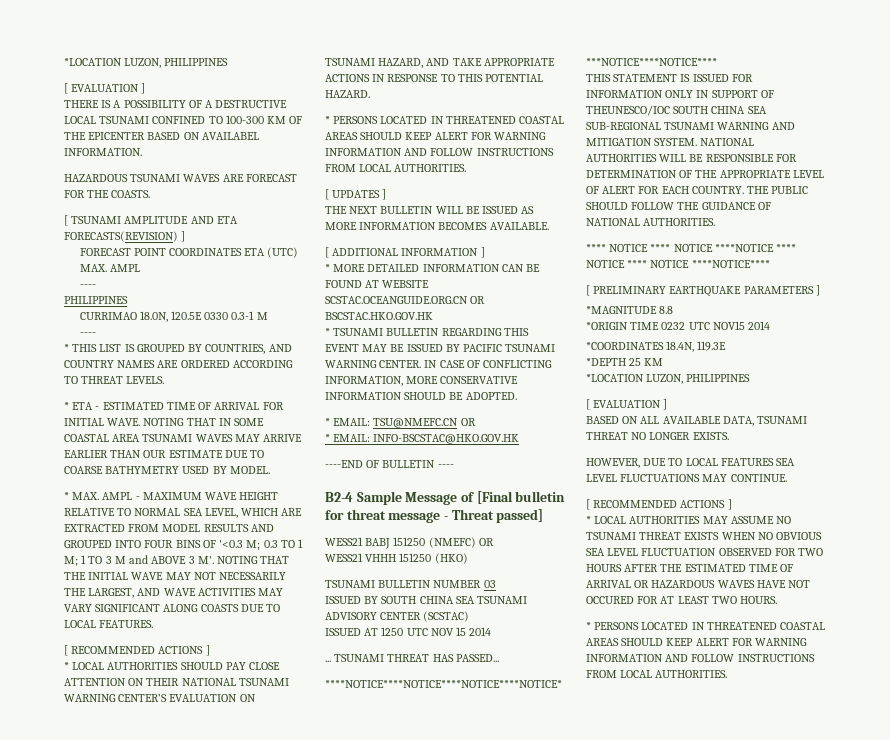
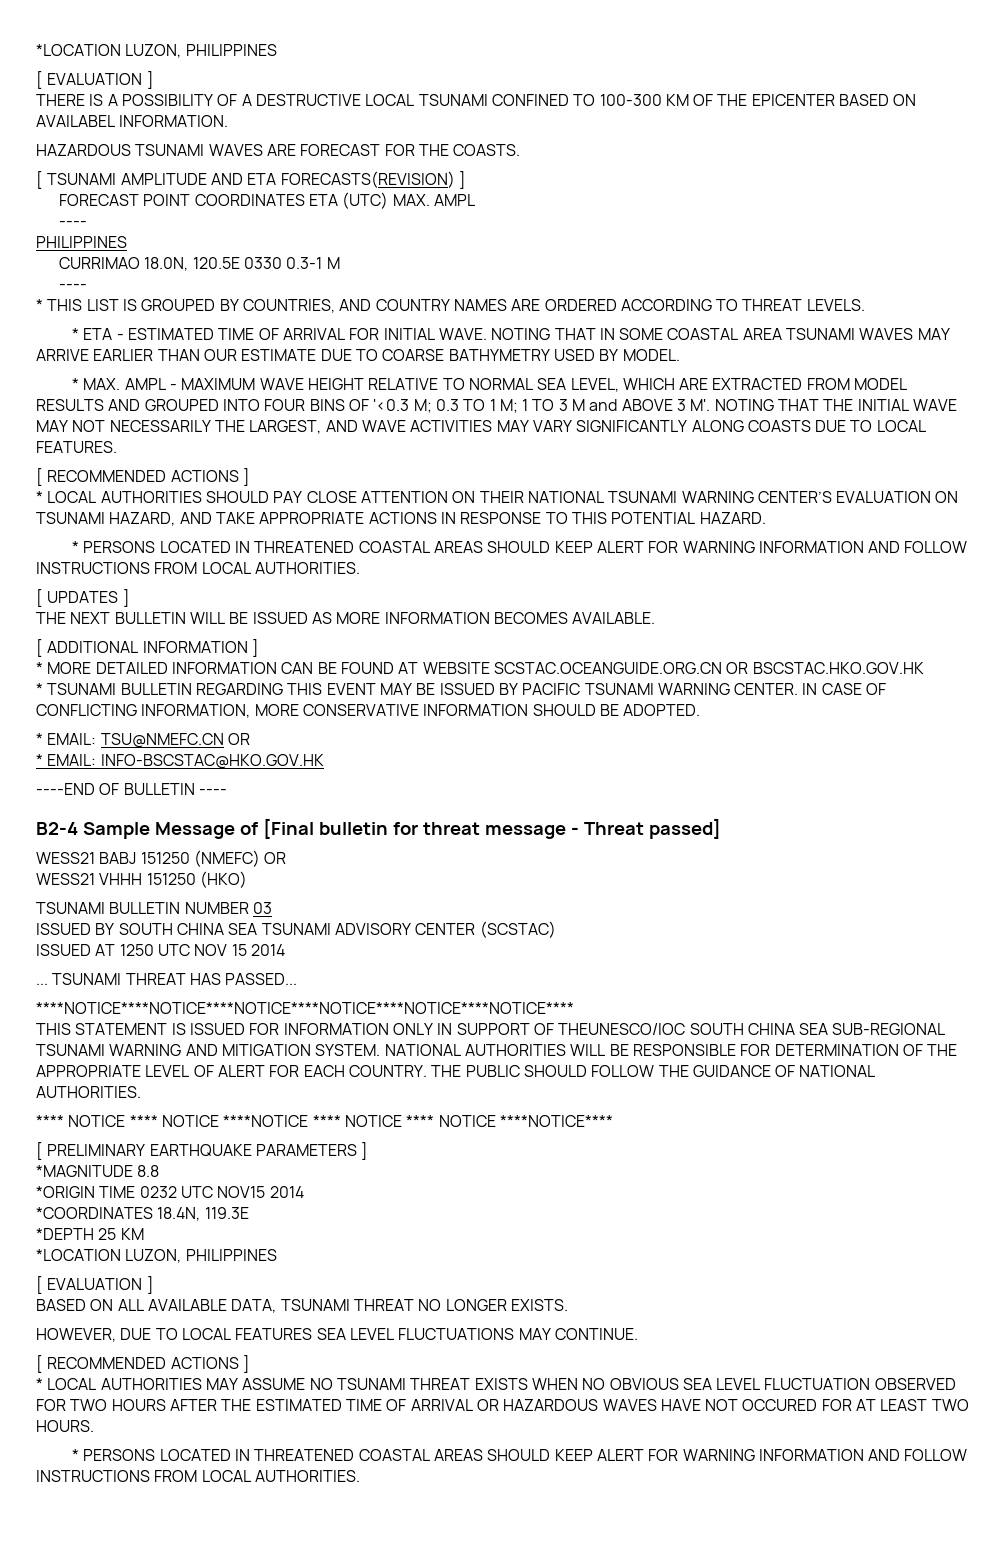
- * MAX. AMPL - MAXIMUM WAVE HEIGHT RELATIVE TO NORMAL SEA LEVEL, WHICH ARE EXTRACTED FROM MODEL RESULTS AND GROUPED INTO FOUR BINS OF '<0.3 M; 0.3 TO 1 M; 1 TO 3 M and ABOVE 3 M'. NOTING THAT THE INITIAL WAVE MAY NOT NECESSARILY THE LARGEST, AND WAVE ACTIVITIES MAY VARY SIGNIFICANT ALONG COASTS DUE TO LOCAL FEATURES.
+ * MAX. AMPL - MAXIMUM WAVE HEIGHT RELATIVE TO NORMAL SEA LEVEL, WHICH ARE EXTRACTED FROM MODEL RESULTS AND GROUPED INTO FOUR BINS OF '<0.3 M; 0.3 TO 1 M; 1 TO 3 M and ABOVE 3 M'. NOTING THAT THE INITIAL WAVE MAY NOT NECESSARILY THE LARGEST, AND WAVE ACTIVITIES MAY VARY SIGNIFICANTLY ALONG COASTS DUE TO LOCAL FEATURES.

